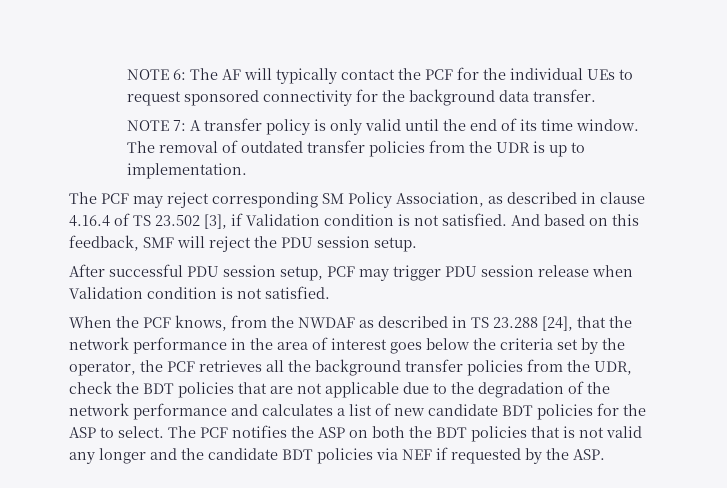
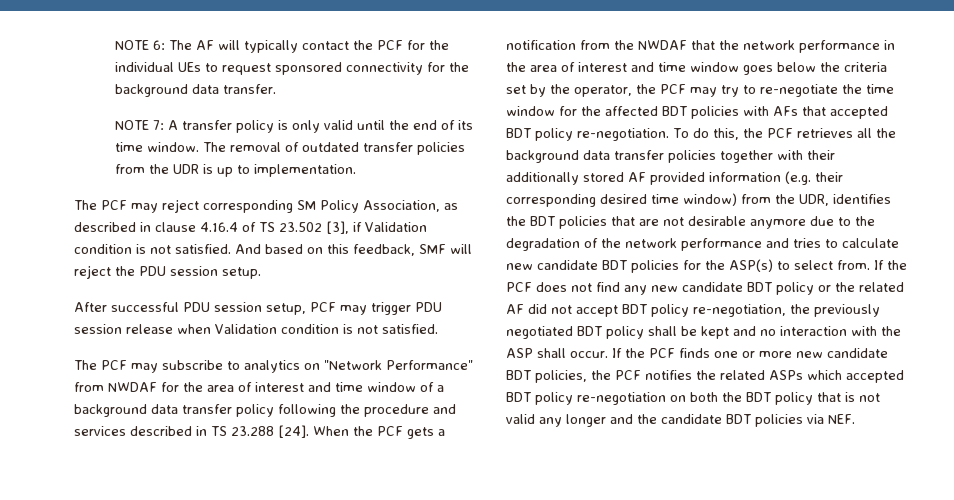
- When the PCF knows, from the NWDAF as described in TS 23.288 [24], that the network performance in the area of interest goes below the criteria set by the operator, the PCF retrieves all the background transfer policies from the UDR, check the BDT policies that are not applicable due to the degradation of the network performance and calculates a list of new candidate BDT policies for the ASP to select. The PCF notifies the ASP on both the BDT policies that is not valid any longer and the candidate BDT policies via NEF if requested by the ASP.
+ The PCF may subscribe to analytics on "Network Performance" from NWDAF for the area of interest and time window of a background data transfer policy following the procedure and services described in TS 23.288 [24]. When the PCF gets a notification from the NWDAF that the network performance in the area of interest and time window goes below the criteria set by the operator, the PCF may try to re-negotiate the time window for the affected BDT policies with AFs that accepted BDT policy re-negotiation. To do this, the PCF retrieves all the background data transfer policies together with their additionally stored AF provided information (e.g. their corresponding desired time window) from the UDR, identifies the BDT policies that are not desirable anymore due to the degradation of the network performance and tries to calculate new candidate BDT policies for the ASP(s) to select from. If the PCF does not find any new candidate BDT policy or the related AF did not accept BDT policy re-negotiation, the previously negotiated BDT policy shall be kept and no interaction with the ASP shall occur. If the PCF finds one or more new candidate BDT policies, the PCF notifies the related ASPs which accepted BDT policy re-negotiation on both the BDT policy that is not valid any longer and the candidate BDT policies via NEF.

